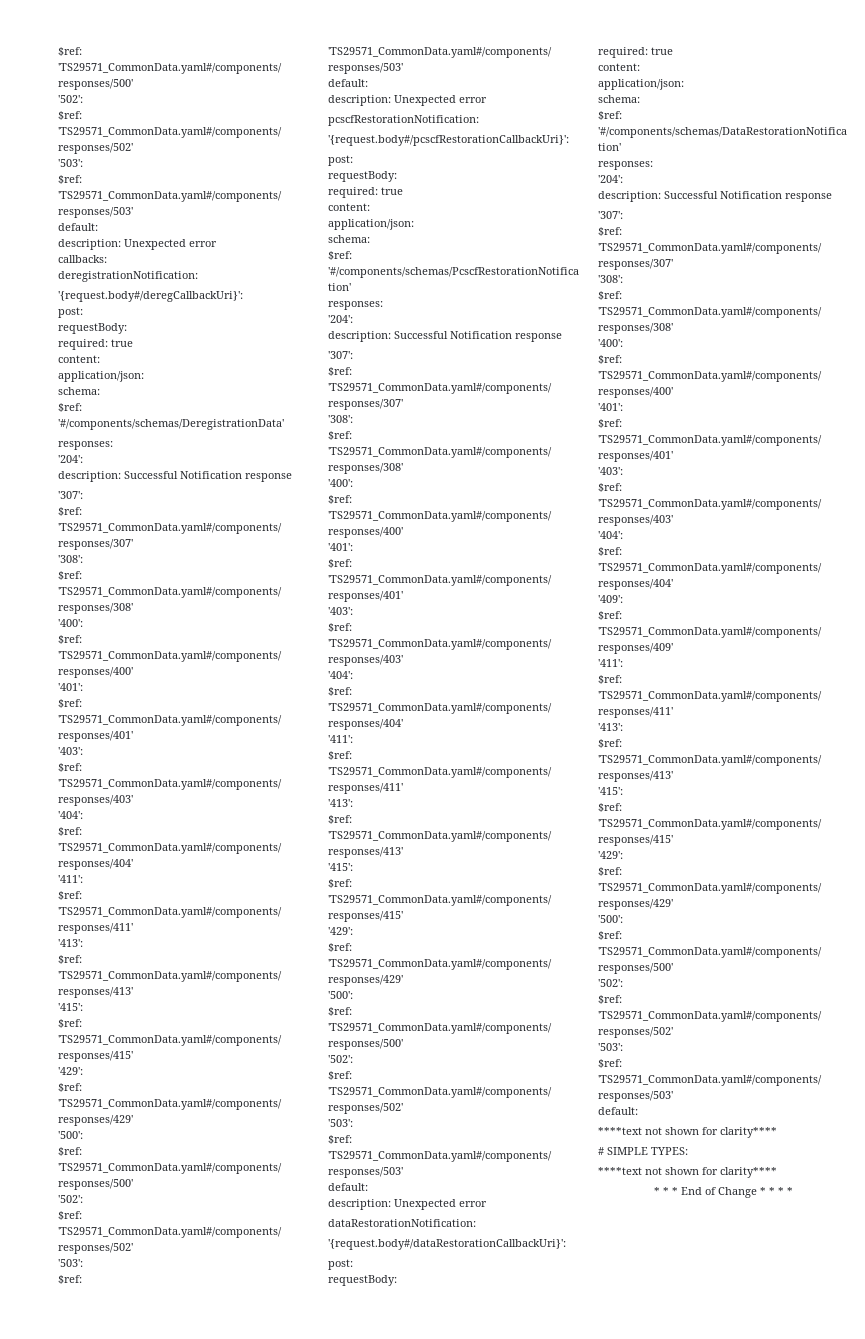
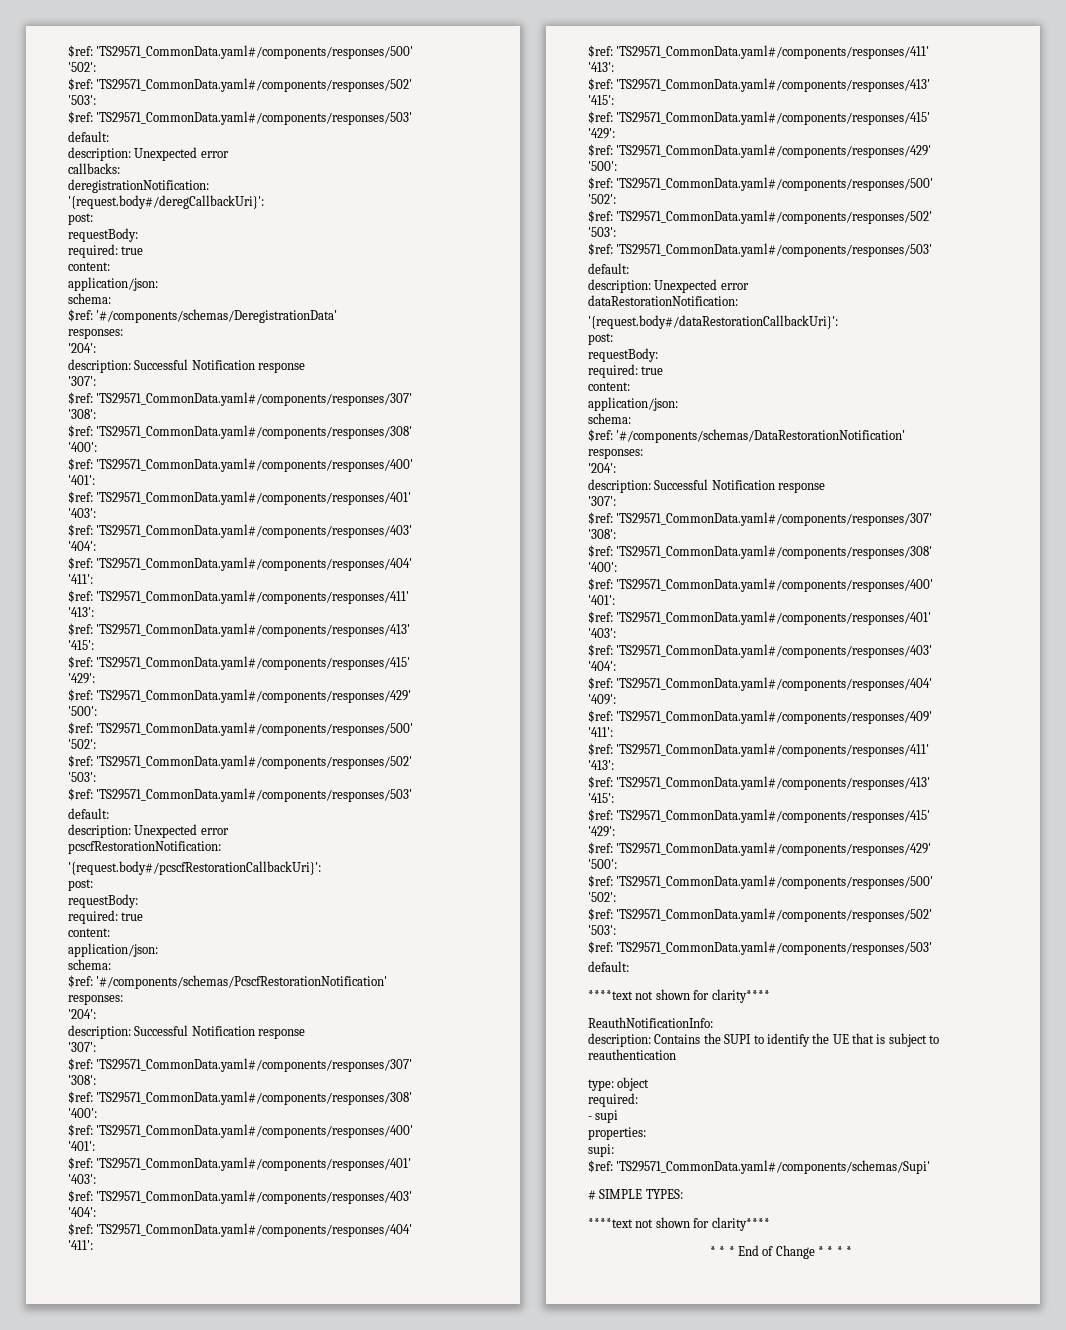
+ ReauthNotificationInfo:
+ description: Contains the SUPI to identify the UE that is subject to reauthentication
+ type: object
+ required:
+ - supi
+ properties:
+ supi:
+ $ref: 'TS29571_CommonData.yaml#/components/schemas/Supi'

